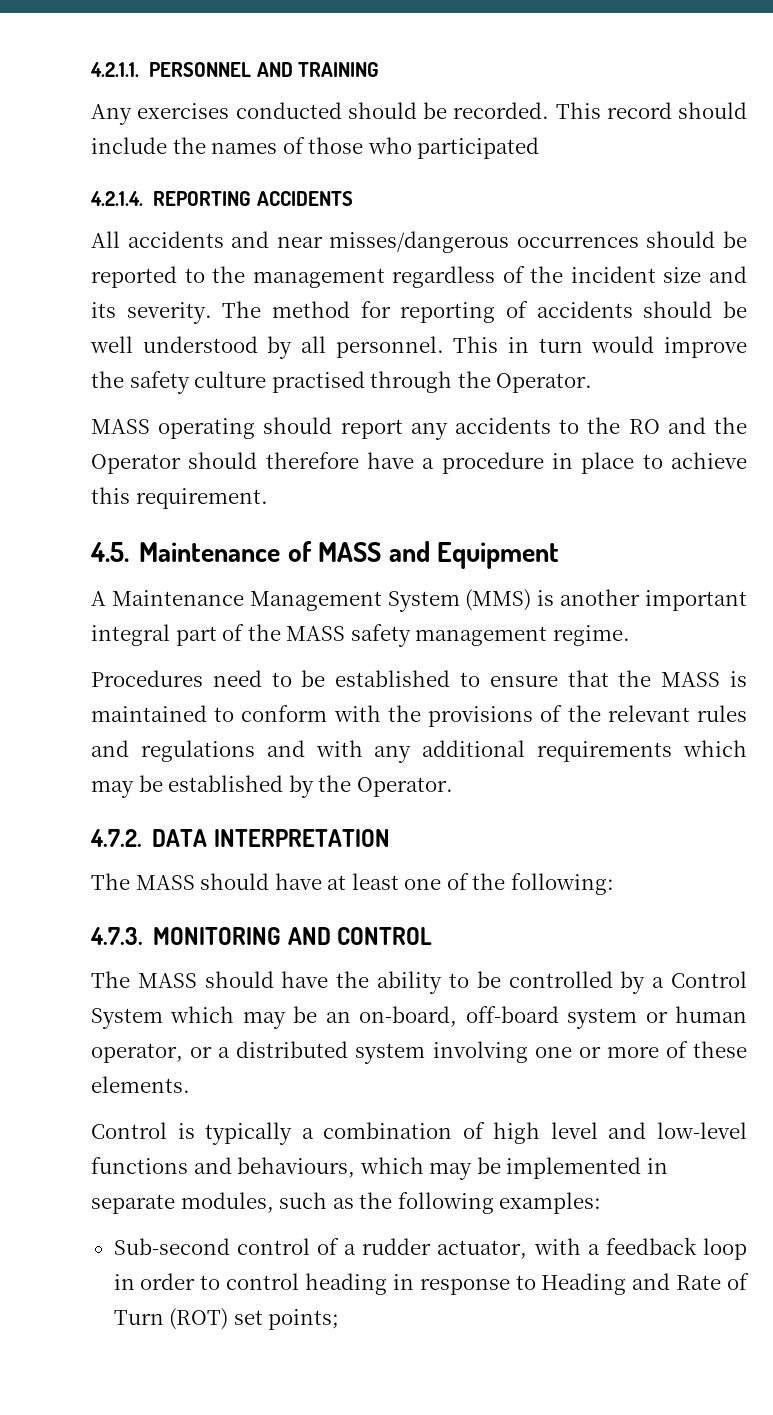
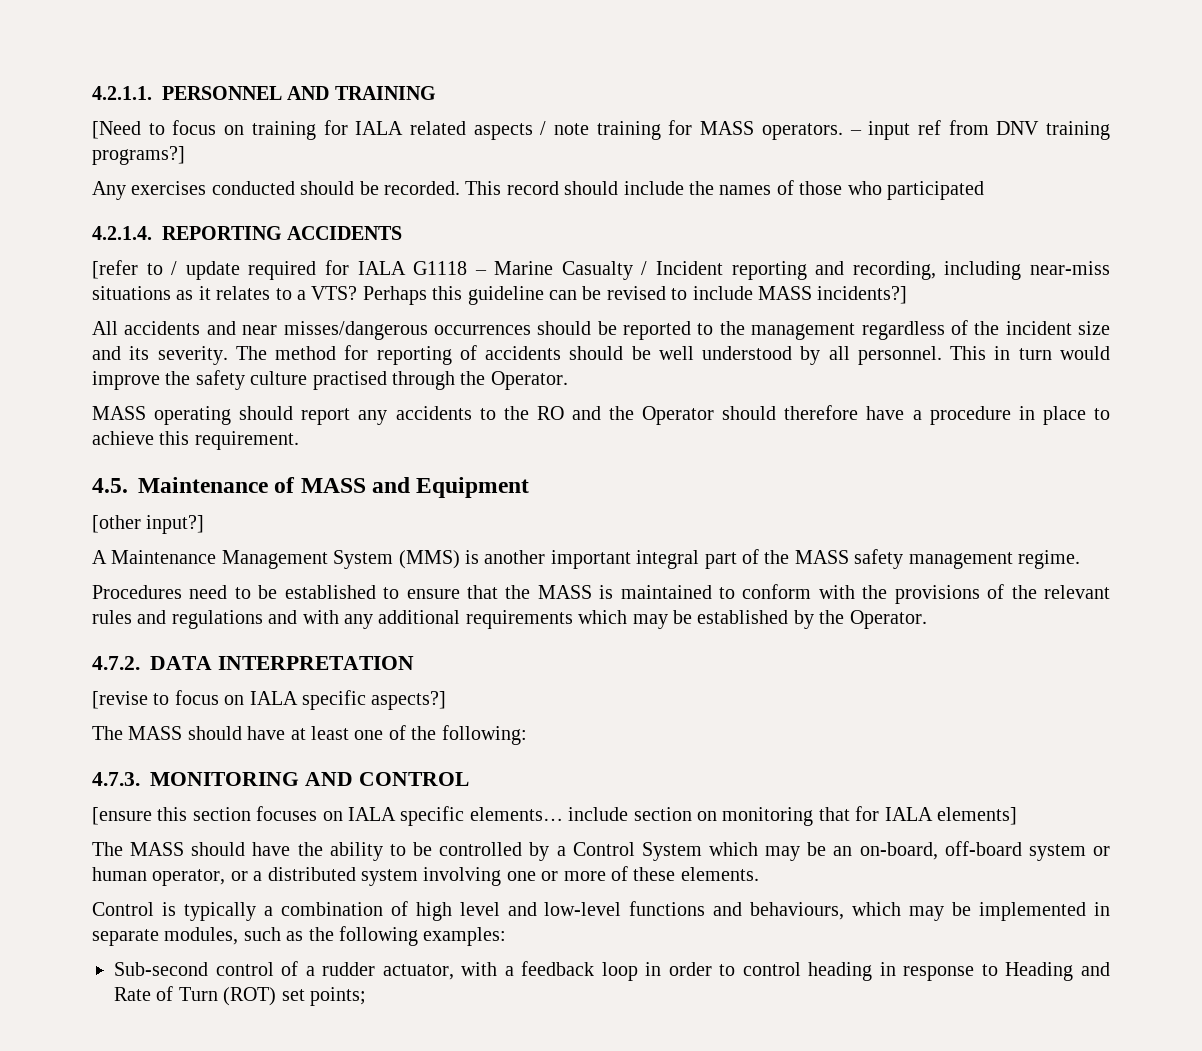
+ [Need to focus on training for IALA related aspects / note training for MASS operators. – input ref from DNV training programs?]
+ [refer to / update required for IALA G1118 – Marine Casualty / Incident reporting and recording, including near-miss situations as it relates to a VTS? Perhaps this guideline can be revised to include MASS incidents?]
+ [other input?]
+ [revise to focus on IALA specific aspects?]
+ [ensure this section focuses on IALA specific elements… include section on monitoring that for IALA elements]

